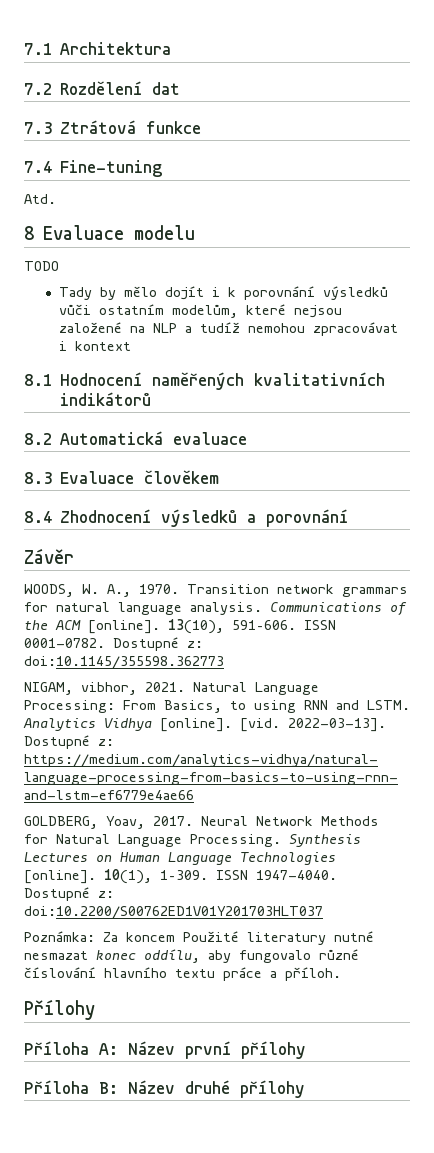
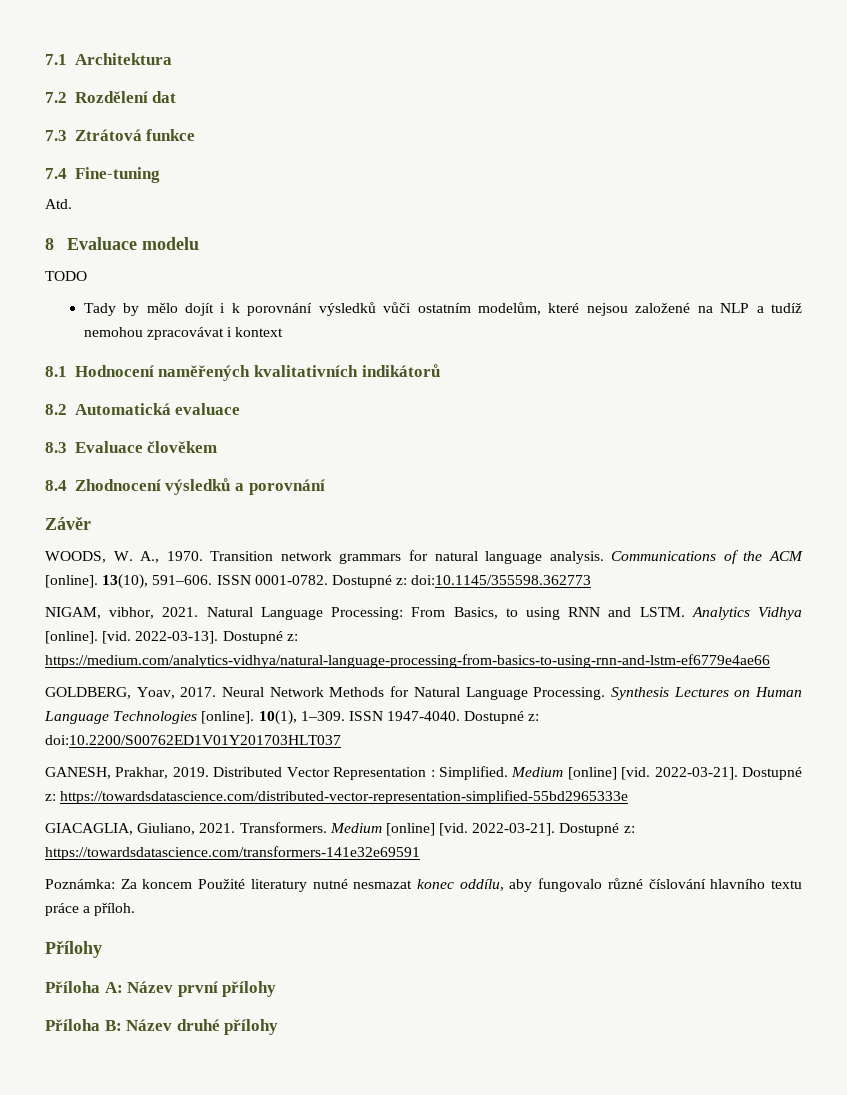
+ GANESH, Prakhar, 2019. Distributed Vector Representation : Simplified. Medium [online] [vid. 2022-03-21]. Dostupné z: https://towardsdatascience.com/distributed-vector-representation-simplified-55bd2965333e
+ GIACAGLIA, Giuliano, 2021. Transformers. Medium [online] [vid. 2022-03-21]. Dostupné z: https://towardsdatascience.com/transformers-141e32e69591

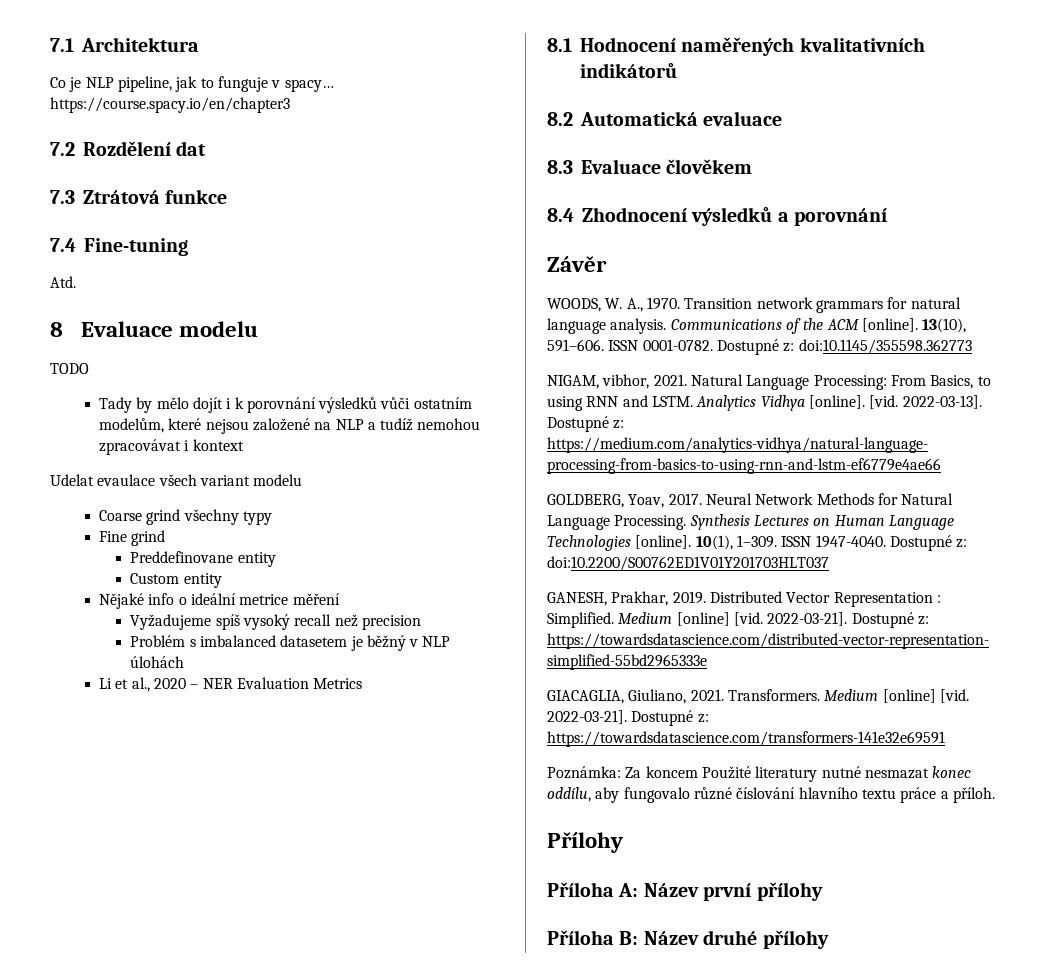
+ Co je NLP pipeline, jak to funguje v spacy… https://course.spacy.io/en/chapter3
+ Udelat evaulace všech variant modelu
+ Coarse grind všechny typy
+ Fine grind
+ Preddefinovane entity
+ Custom entity
+ Nějaké info o ideální metrice měření
+ Vyžadujeme spíš vysoký recall než precision
+ Problém s imbalanced datasetem je běžný v NLP úlohách
+ Li et al., 2020 – NER Evaluation Metrics

